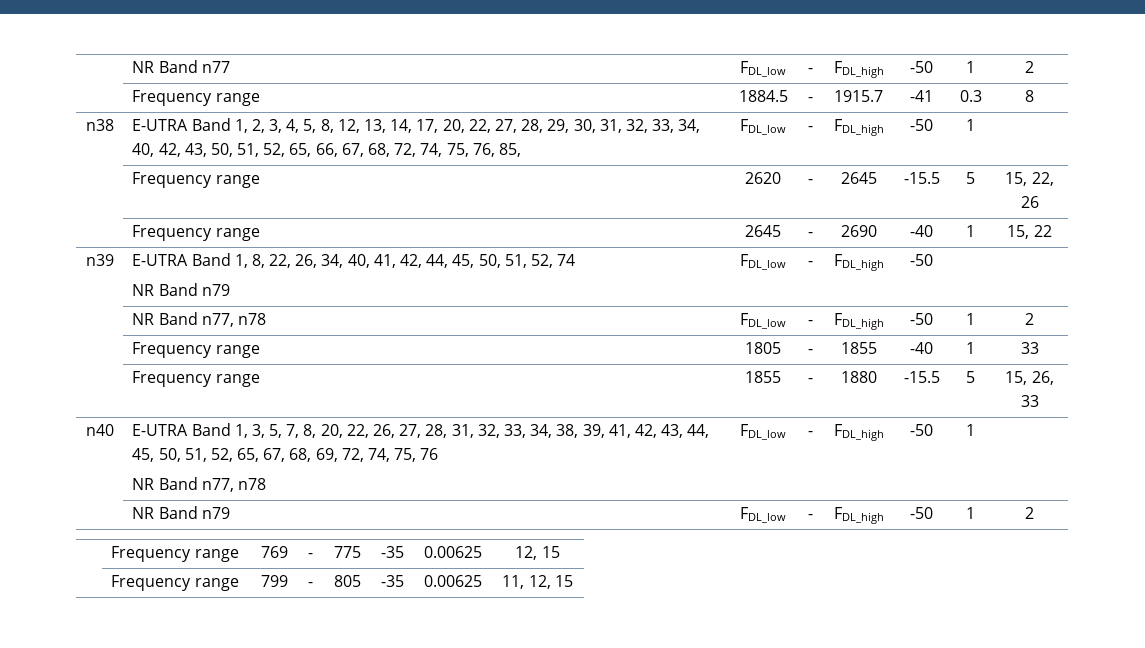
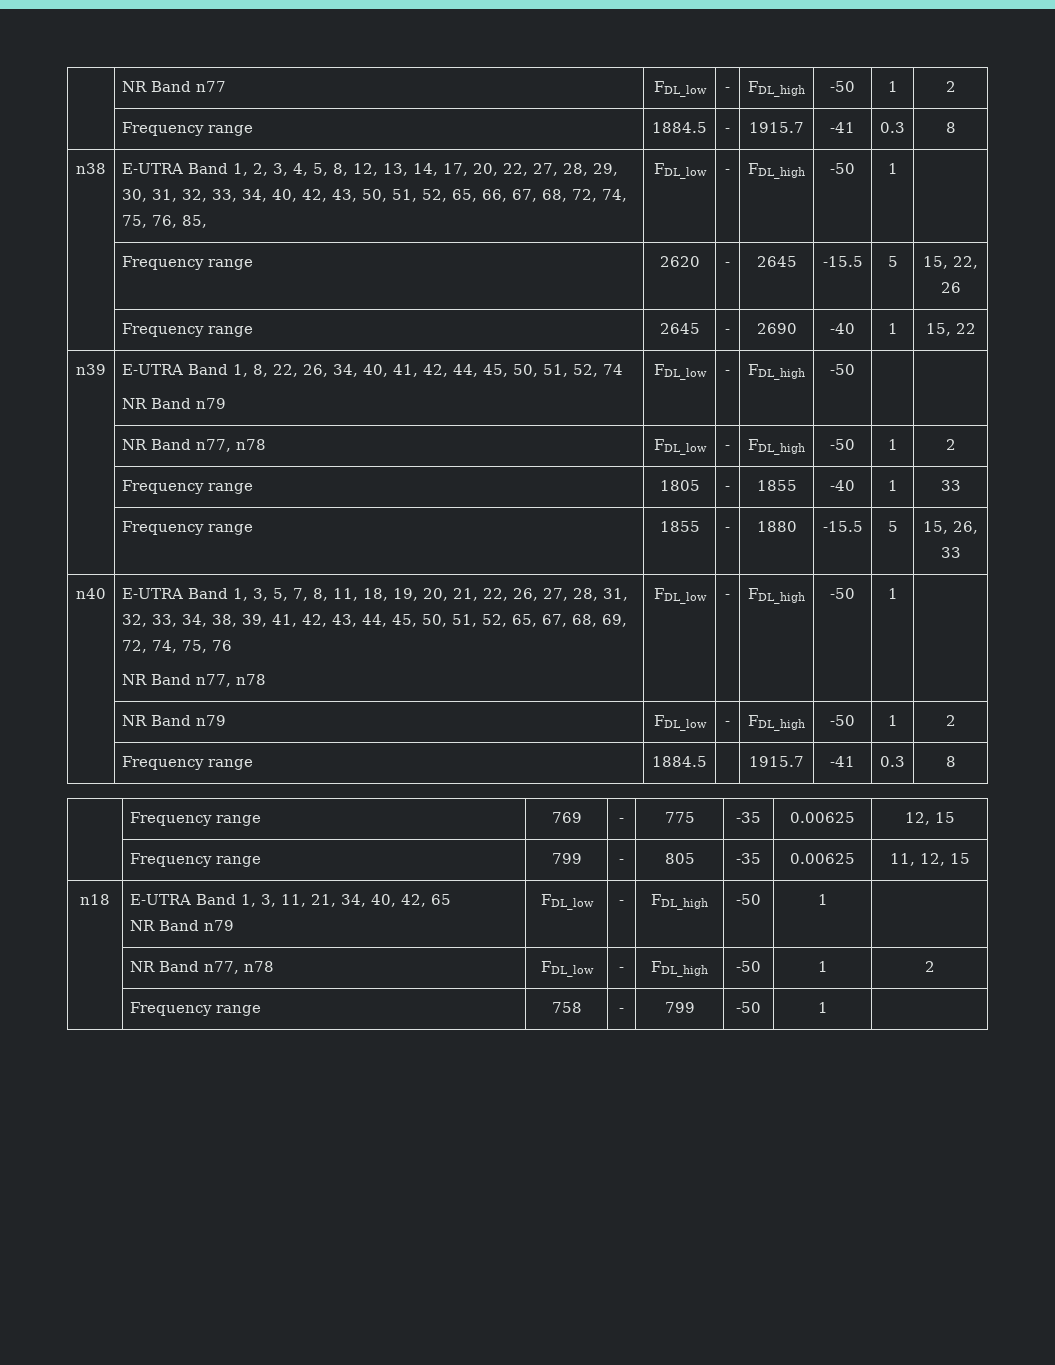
- E-UTRA Band 1, 3, 5, 7, 8, 20, 22, 26, 27, 28, 31, 32, 33, 34, 38, 39, 41, 42, 43, 44, 45, 50, 51, 52, 65, 67, 68, 69, 72, 74, 75, 76
+ E-UTRA Band 1, 3, 5, 7, 8, 11, 18, 19, 20, 21, 22, 26, 27, 28, 31, 32, 33, 34, 38, 39, 41, 42, 43, 44, 45, 50, 51, 52, 65, 67, 68, 69, 72, 74, 75, 76
+ | Frequency range | 1884.5 | | 1915.7 | -41 | 0.3 | 8
+ n18 | E-UTRA Band 1, 3, 11, 21, 34, 40, 42, 65
+ NR Band n79 | FDL_low | - | FDL_high | -50 | 1 |
+ | NR Band n77, n78 | FDL_low | - | FDL_high | -50 | 1 | 2
+ | Frequency range | 758 | - | 799 | -50 | 1 |

